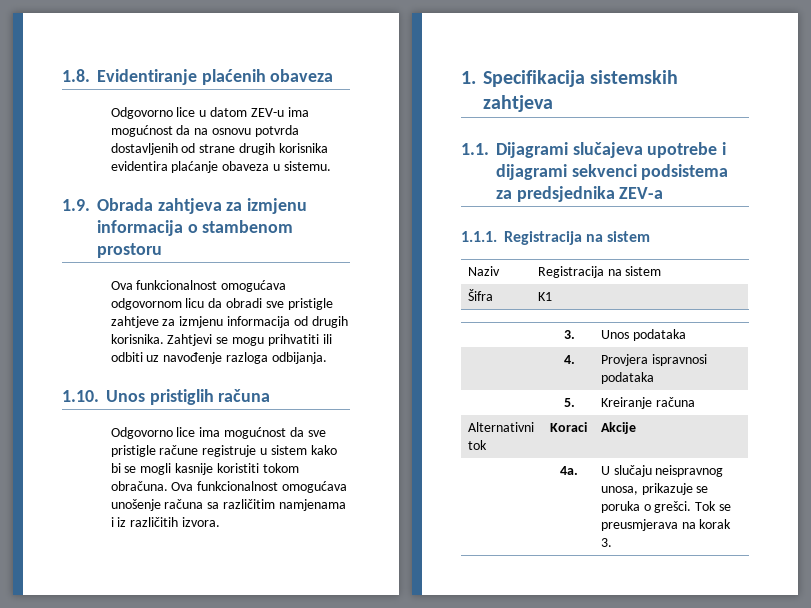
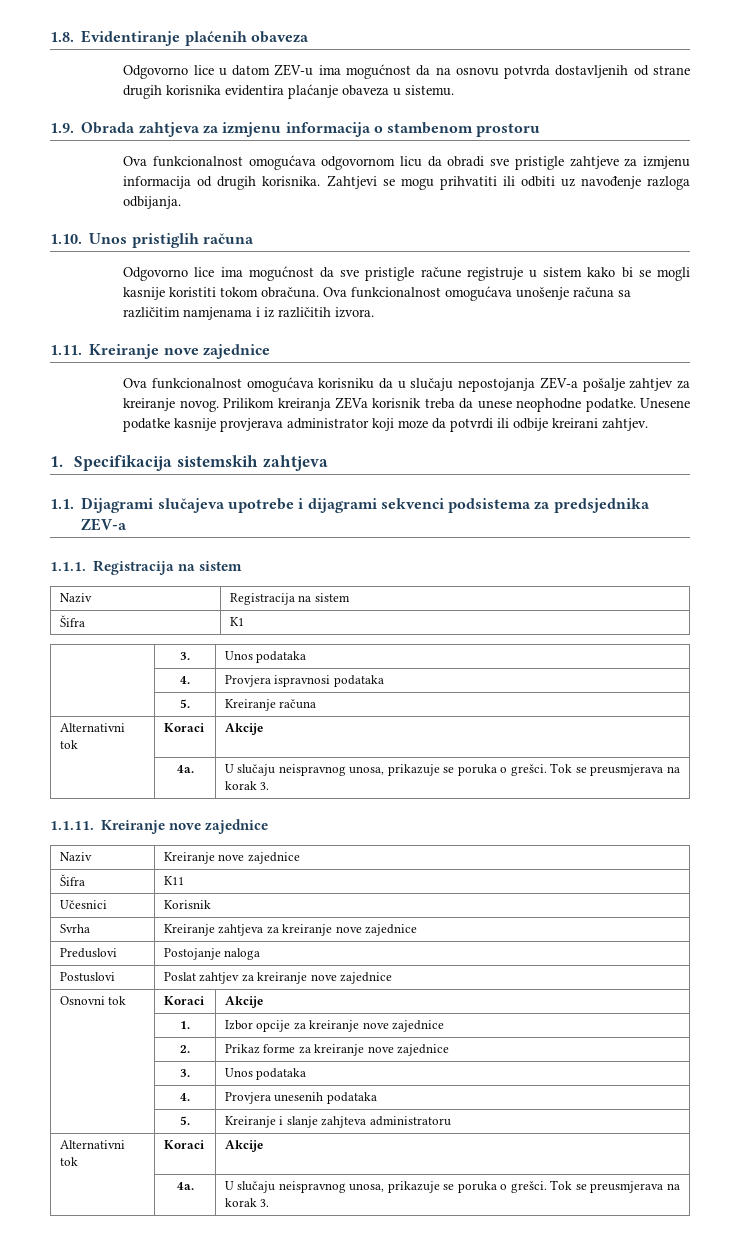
+ 1.11. Kreiranje nove zajednice
+ Ova funkcionalnost omogućava korisniku da u slučaju nepostojanja ZEV-a pošalje zahtjev za kreiranje novog. Prilikom kreiranja ZEVa korisnik treba da unese neophodne podatke. Unesene podatke kasnije provjerava administrator koji moze da potvrdi ili odbije kreirani zahtjev.
+ 1.1.11. Kreiranje nove zajednice
+ Naziv | Kreiranje nove zajednice
+ Šifra | K11
+ Učesnici | Korisnik
+ Svrha | Kreiranje zahtjeva za kreiranje nove zajednice
+ Preduslovi | Postojanje naloga
+ Postuslovi | Poslat zahtjev za kreiranje nove zajednice
+ Osnovni tok | Koraci | Akcije
+ | 1. | Izbor opcije za kreiranje nove zajednice
+ | 2. | Prikaz forme za kreiranje nove zajednice
+ | 3. | Unos podataka
+ | 4. | Provjera unesenih podataka
+ | 5. | Kreiranje i slanje zahjteva administratoru
+ Alternativni tok | Koraci | Akcije
+ | 4a. | U slučaju neispravnog unosa, prikazuje se poruka o grešci. Tok se preusmjerava na korak 3.

